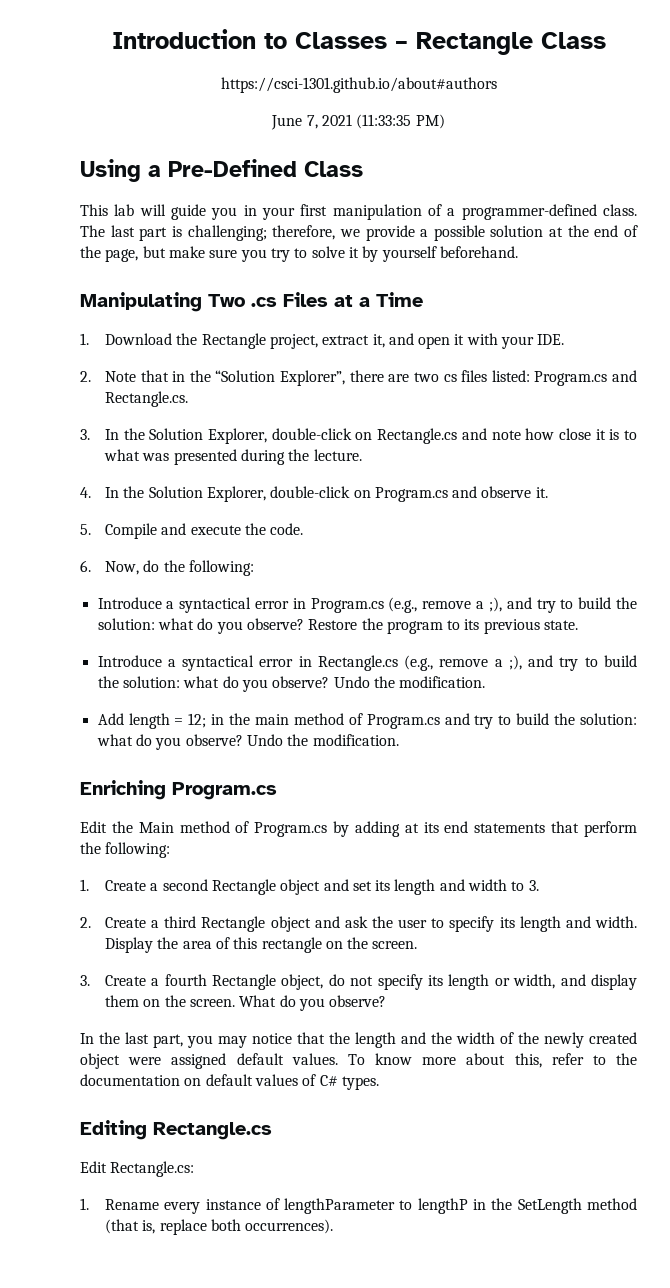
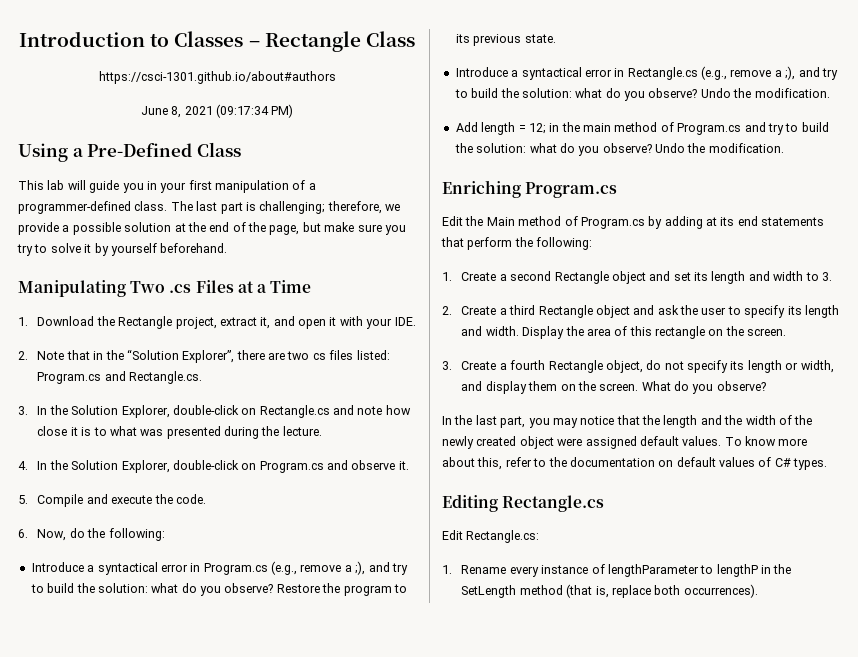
- June 7, 2021 (11:33:35 PM)
+ June 8, 2021 (09:17:34 PM)

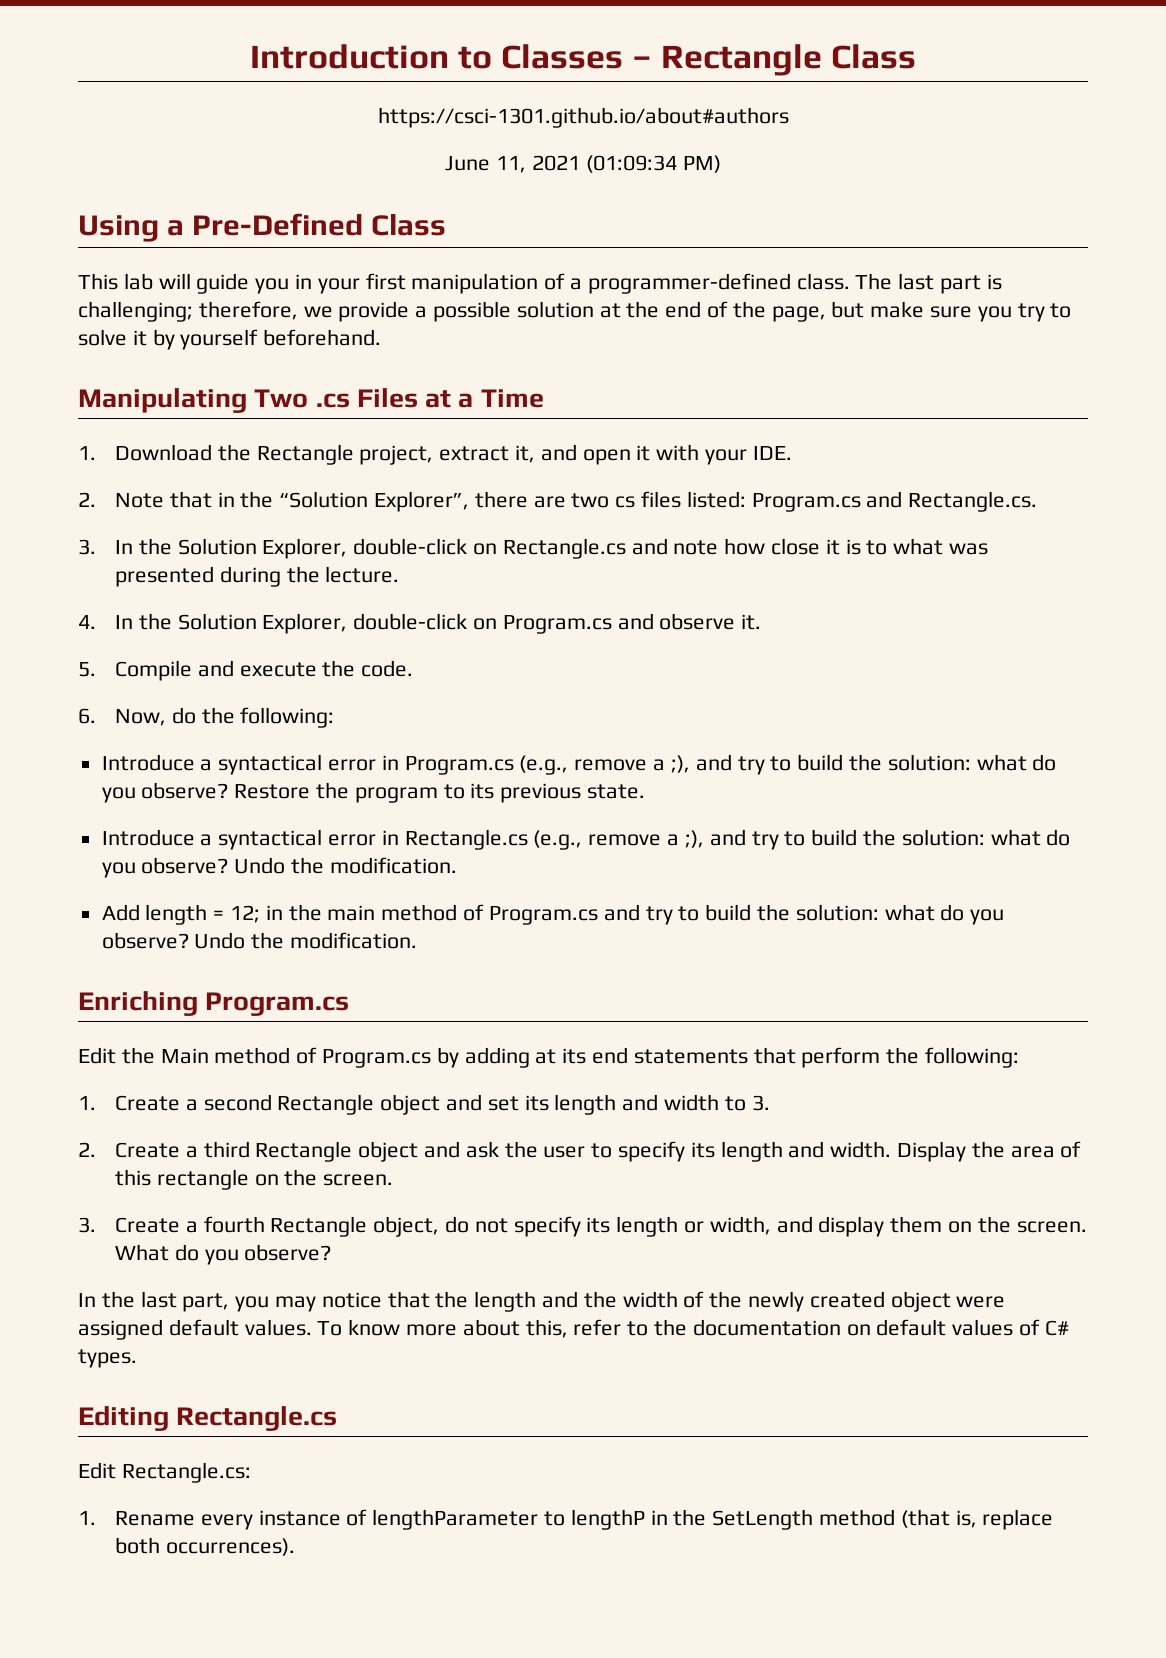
- June 8, 2021 (09:17:34 PM)
+ June 11, 2021 (01:09:34 PM)

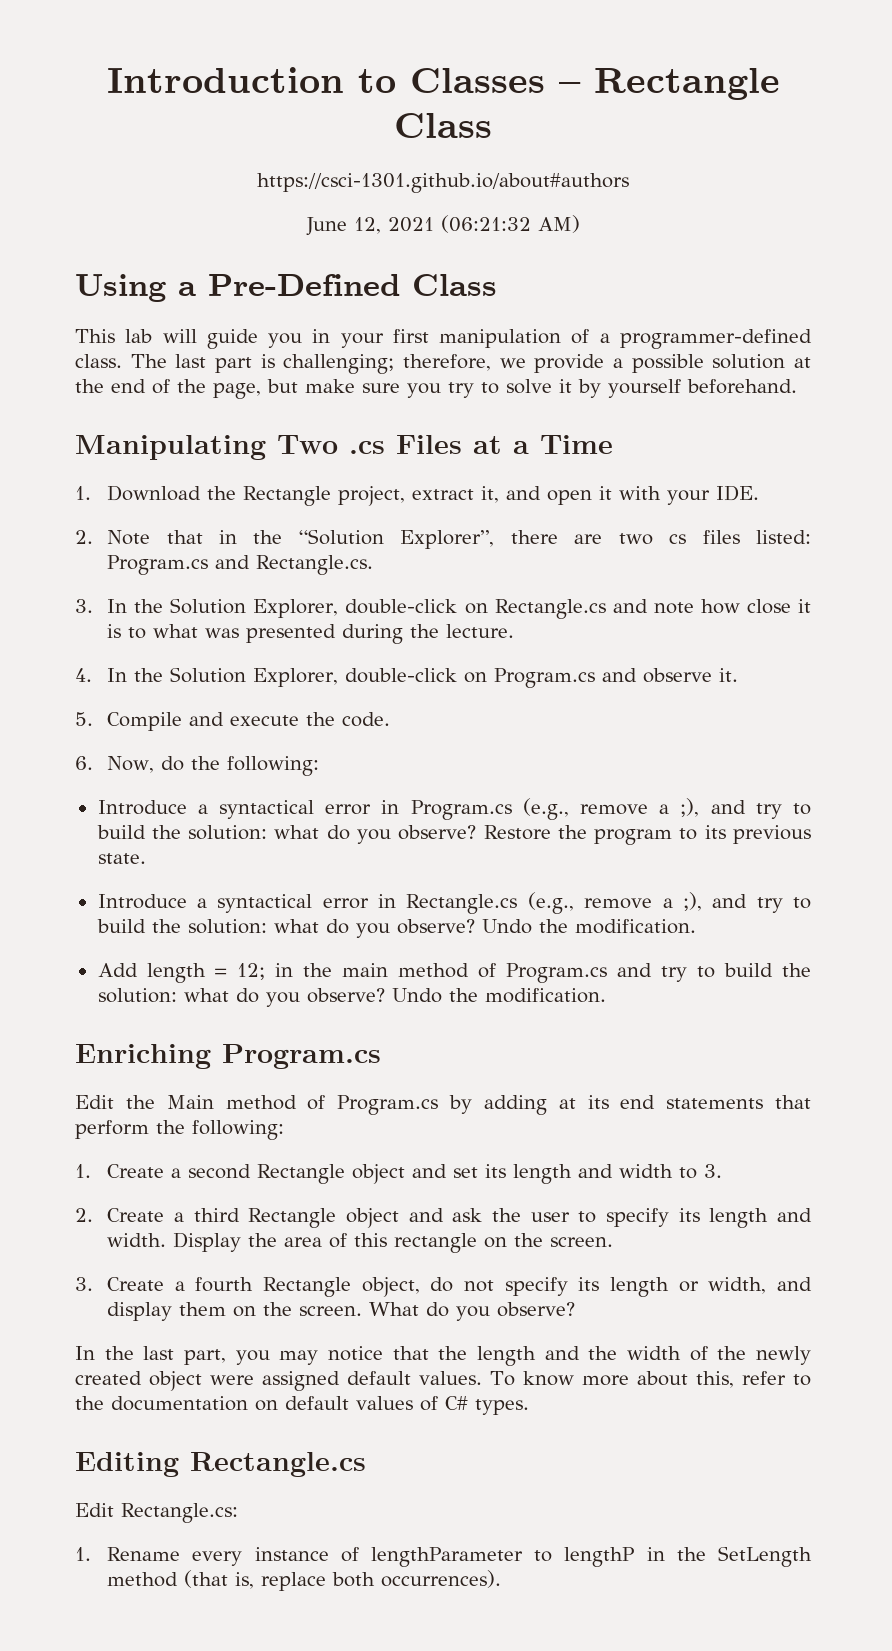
- June 11, 2021 (01:09:34 PM)
+ June 12, 2021 (06:21:32 AM)

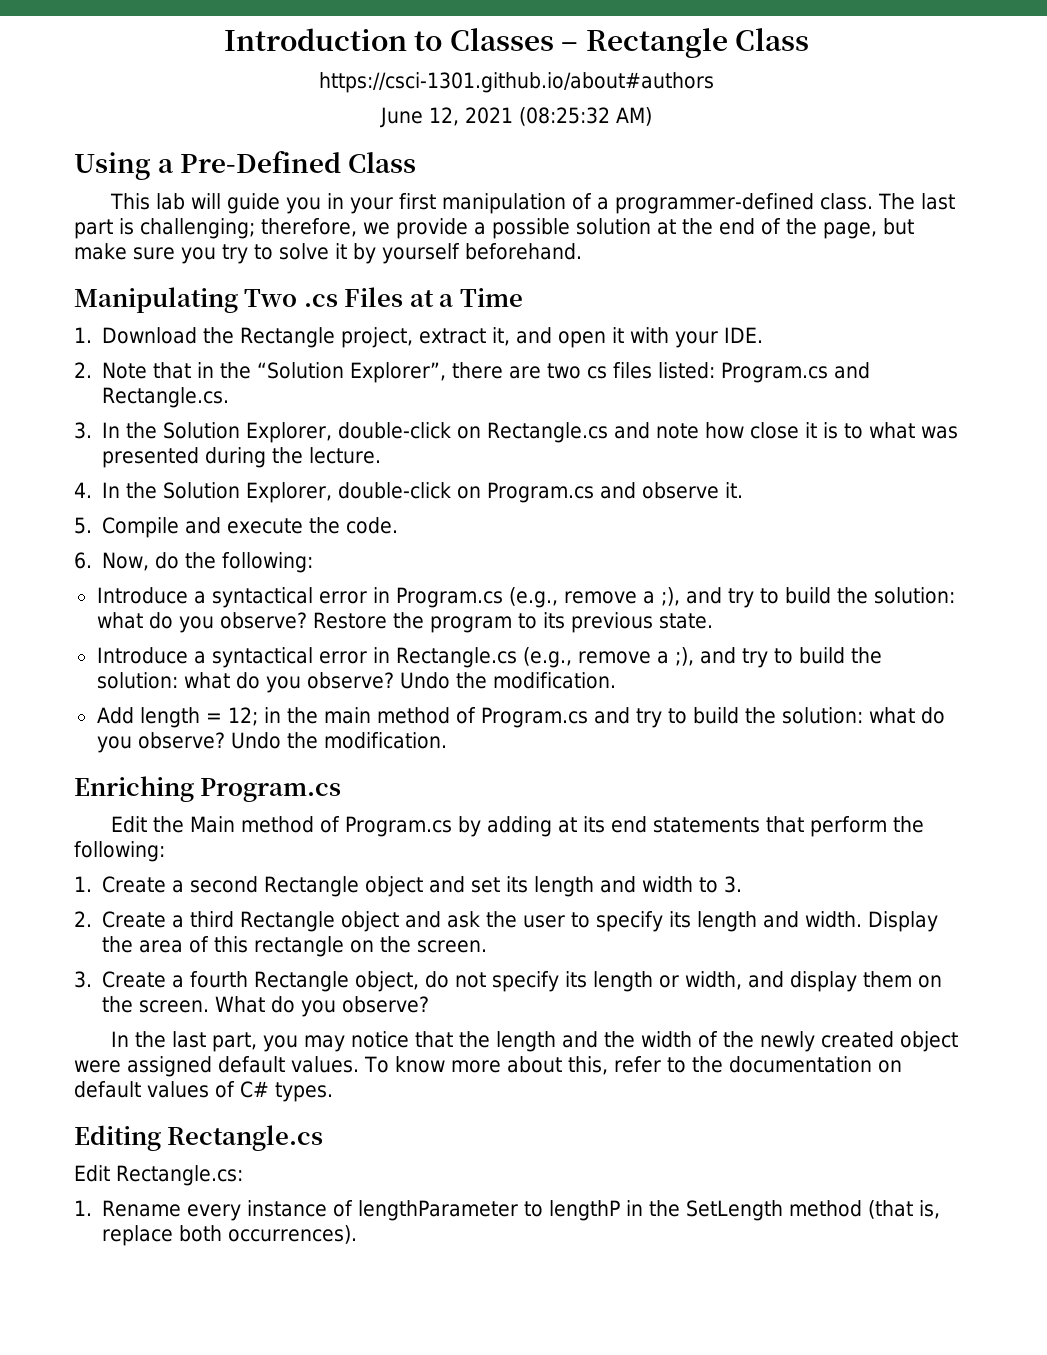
- June 12, 2021 (06:21:32 AM)
+ June 12, 2021 (08:25:32 AM)

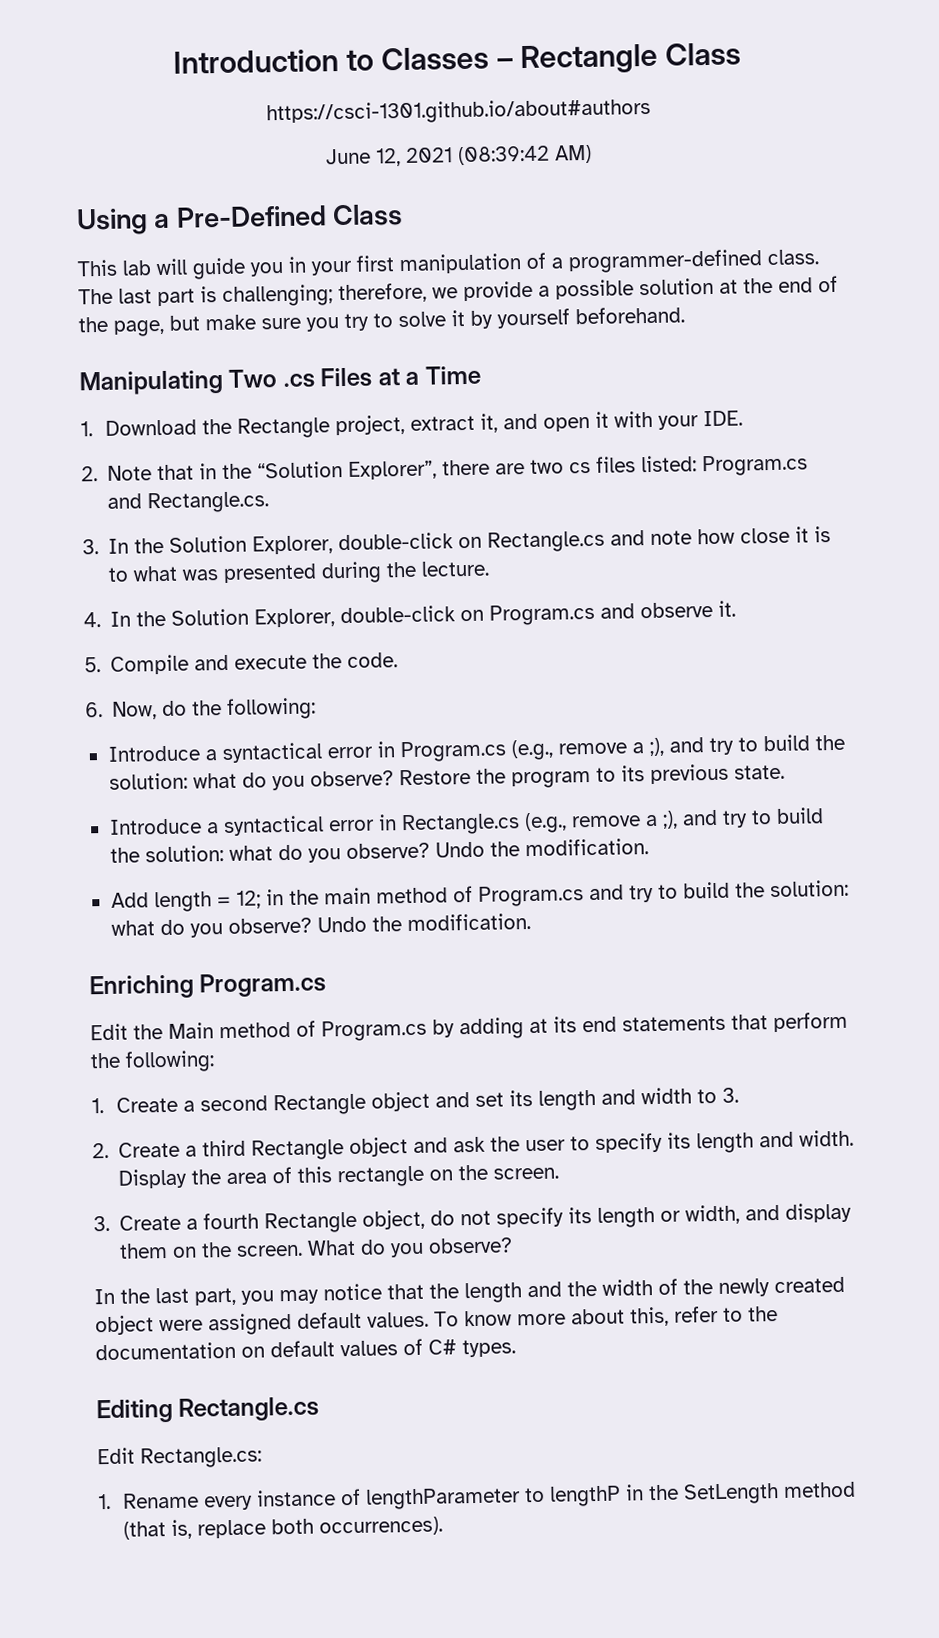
- June 12, 2021 (08:25:32 AM)
+ June 12, 2021 (08:39:42 AM)

